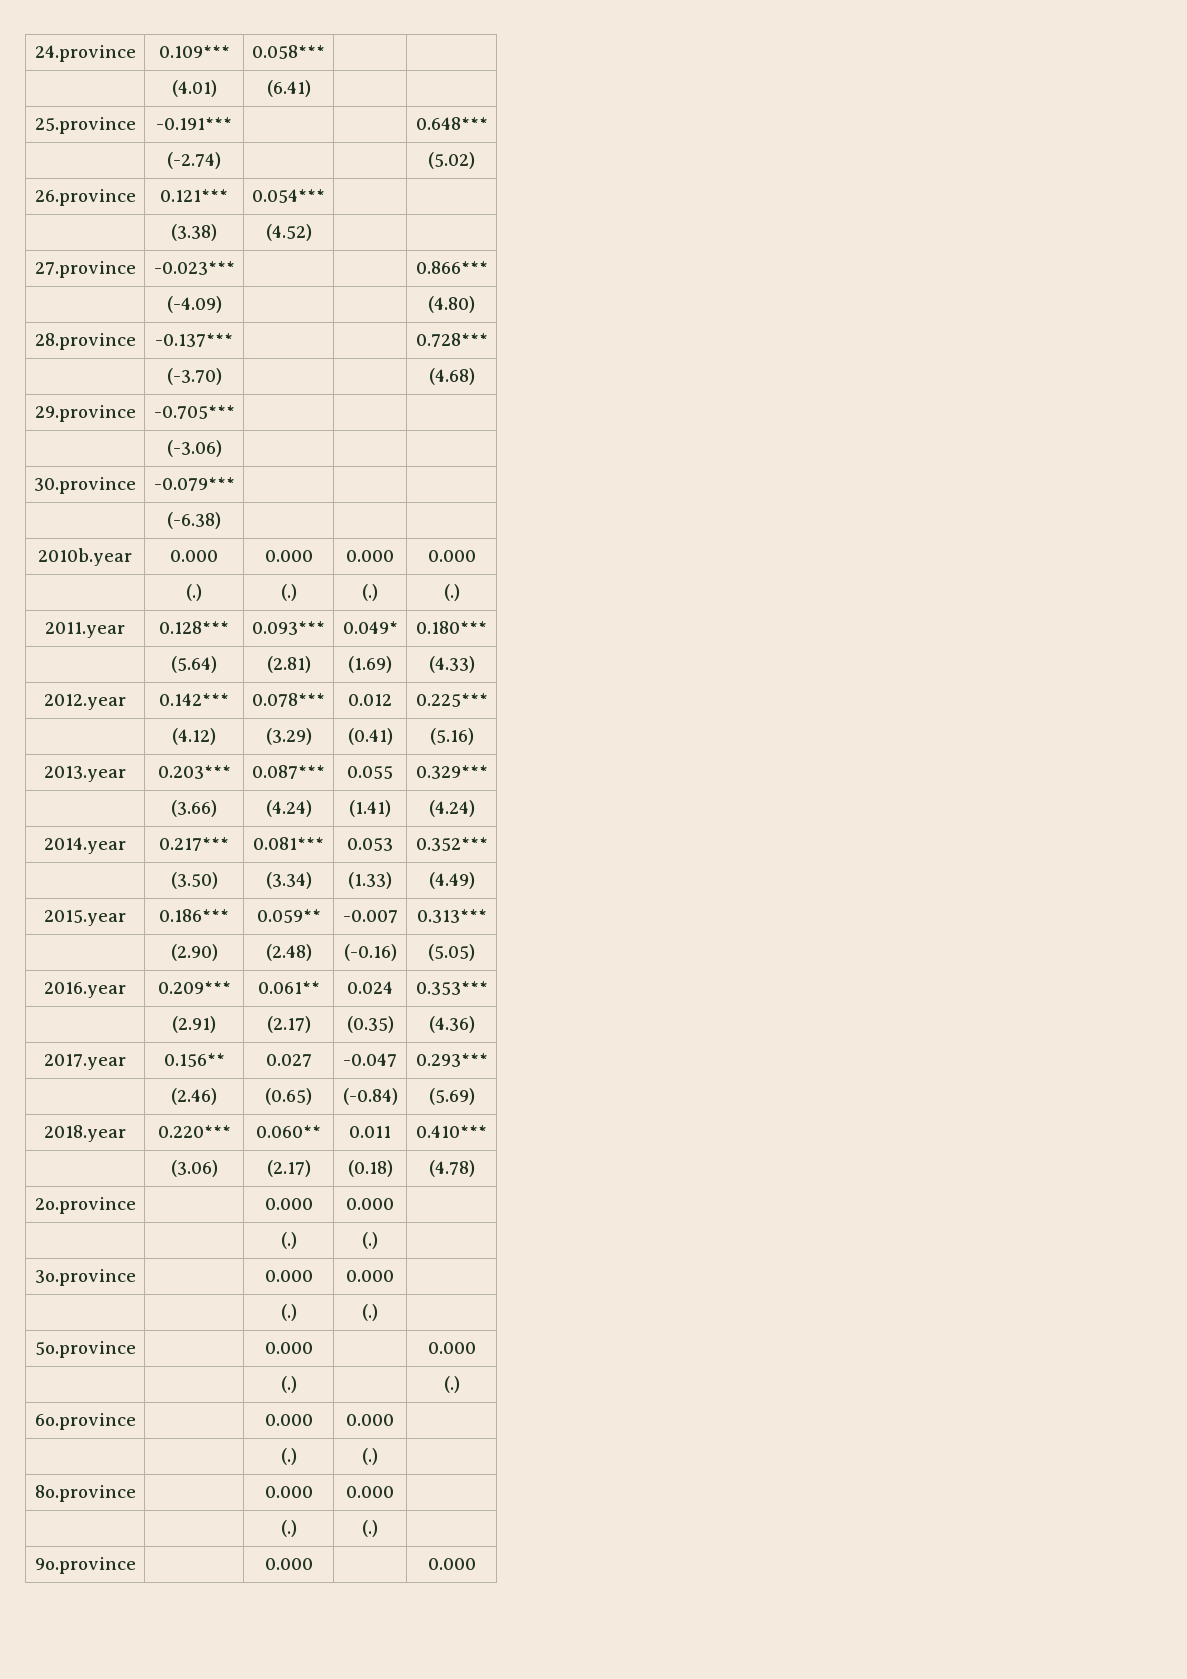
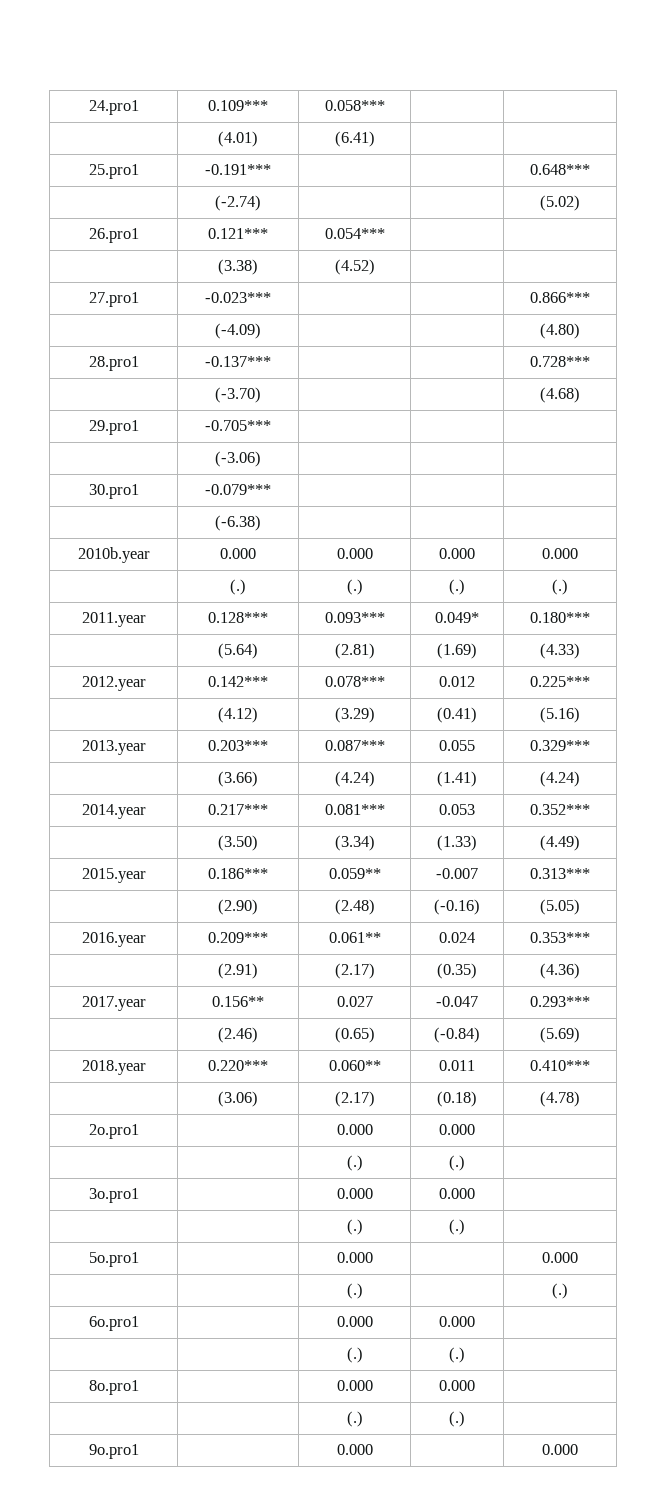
- 24.province | 0.109*** | 0.058*** | |
+ 24.pro1 | 0.109*** | 0.058*** | |
- 25.province | -0.191*** | | | 0.648***
+ 25.pro1 | -0.191*** | | | 0.648***
- 26.province | 0.121*** | 0.054*** | |
+ 26.pro1 | 0.121*** | 0.054*** | |
- 27.province | -0.023*** | | | 0.866***
+ 27.pro1 | -0.023*** | | | 0.866***
- 28.province | -0.137*** | | | 0.728***
+ 28.pro1 | -0.137*** | | | 0.728***
- 29.province | -0.705*** | | |
+ 29.pro1 | -0.705*** | | |
- 30.province | -0.079*** | | |
+ 30.pro1 | -0.079*** | | |
- 2o.province | | 0.000 | 0.000 |
+ 2o.pro1 | | 0.000 | 0.000 |
  | | (.) | (.) |
- 3o.province | | 0.000 | 0.000 |
+ 3o.pro1 | | 0.000 | 0.000 |
  | | (.) | (.) |
- 5o.province | | 0.000 | | 0.000
+ 5o.pro1 | | 0.000 | | 0.000
- 6o.province | | 0.000 | 0.000 |
+ 6o.pro1 | | 0.000 | 0.000 |
  | | (.) | (.) |
- 8o.province | | 0.000 | 0.000 |
+ 8o.pro1 | | 0.000 | 0.000 |
  | | (.) | (.) |
- 9o.province | | 0.000 | | 0.000
+ 9o.pro1 | | 0.000 | | 0.000

